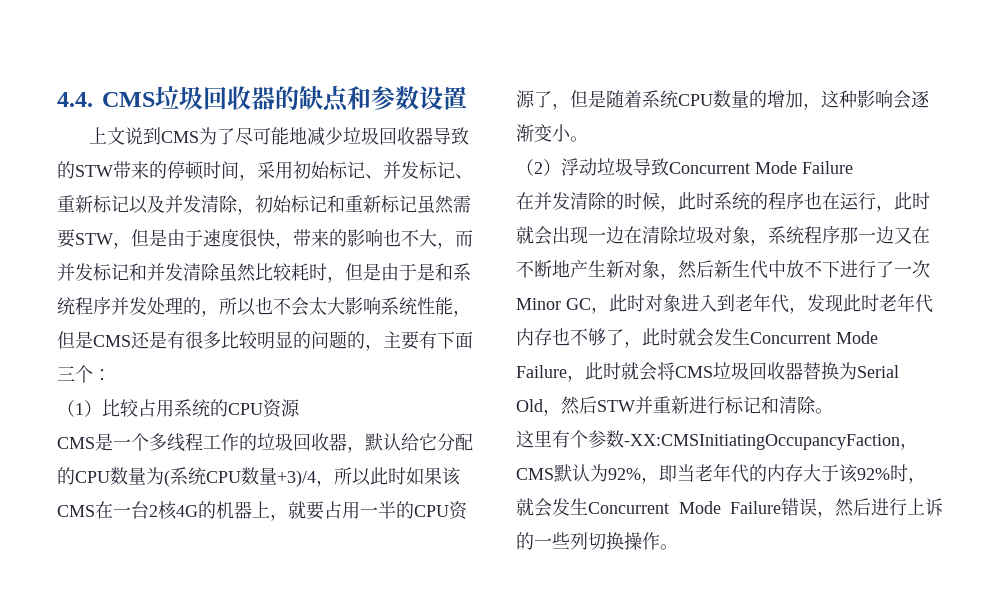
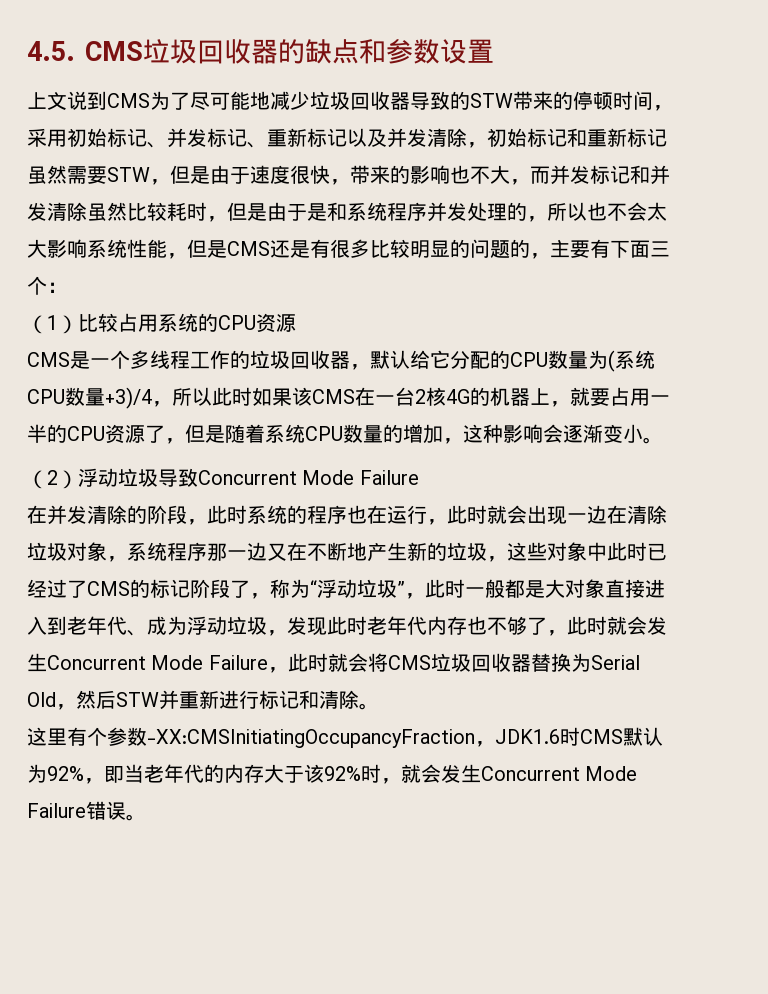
- 4.4. CMS垃圾回收器的缺点和参数设置
+ 4.5. CMS垃圾回收器的缺点和参数设置
- 在并发清除的时候，此时系统的程序也在运行，此时就会出现一边在清除垃圾对象，系统程序那一边又在不断地产生新对象，然后新生代中放不下进行了一次Minor GC，此时对象进入到老年代，发现此时老年代内存也不够了，此时就会发生Concurrent Mode Failure，此时就会将CMS垃圾回收器替换为Serial Old，然后STW并重新进行标记和清除。
+ 在并发清除的阶段，此时系统的程序也在运行，此时就会出现一边在清除垃圾对象，系统程序那一边又在不断地产生新的垃圾，这些对象中此时已经过了CMS的标记阶段了，称为“浮动垃圾”，此时一般都是大对象直接进入到老年代、成为浮动垃圾，发现此时老年代内存也不够了，此时就会发生Concurrent Mode Failure，此时就会将CMS垃圾回收器替换为Serial Old，然后STW并重新进行标记和清除。
- 这里有个参数-XX:CMSInitiatingOccupancyFaction，CMS默认为92%，即当老年代的内存大于该92%时，就会发生Concurrent Mode Failure错误，然后进行上诉的一些列切换操作。
+ 这里有个参数-XX:CMSInitiatingOccupancyFraction，JDK1.6时CMS默认为92%，即当老年代的内存大于该92%时，就会发生Concurrent Mode Failure错误。

